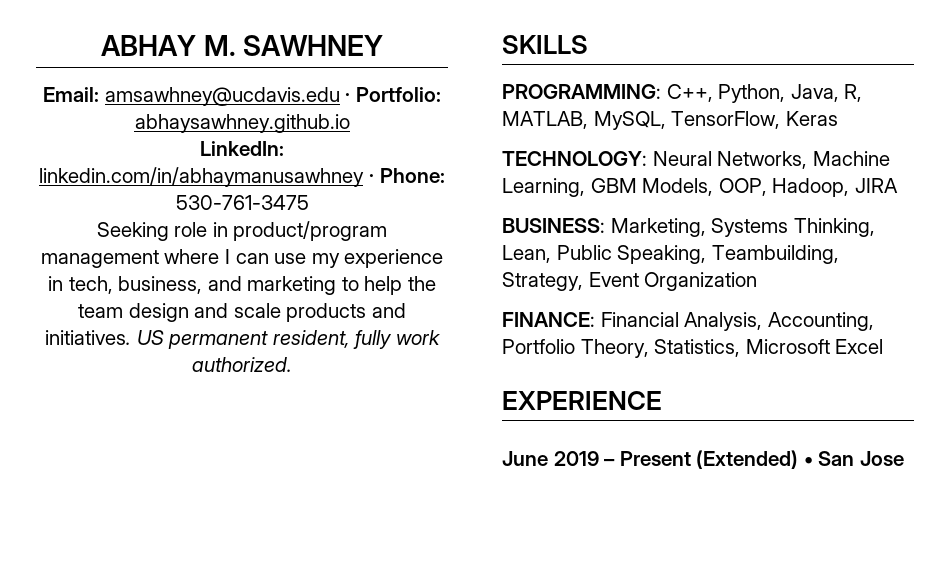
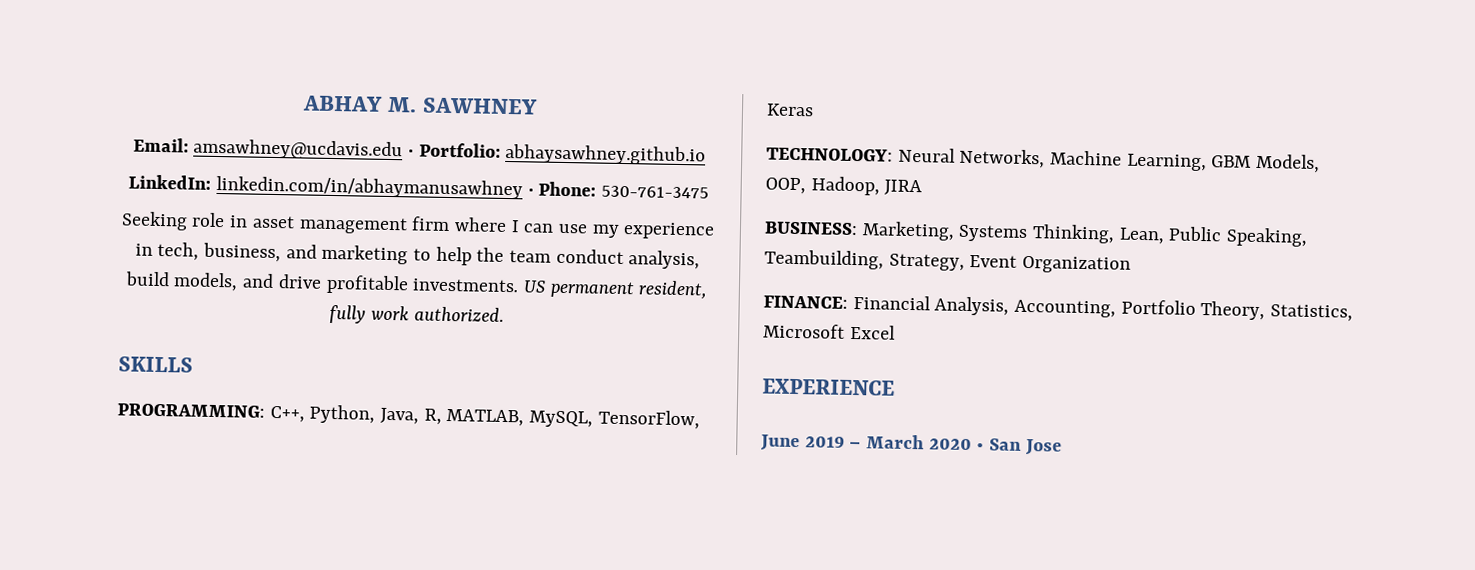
- Seeking role in product/program management where I can use my experience in tech, business, and marketing to help the team design and scale products and initiatives.
+ Seeking role in asset management firm where I can use my experience in tech, business, and marketing to help the team conduct analysis, build models, and drive profitable investments.
- June 2019 – Present (Extended) • San Jose
+ June 2019 – March 2020 • San Jose

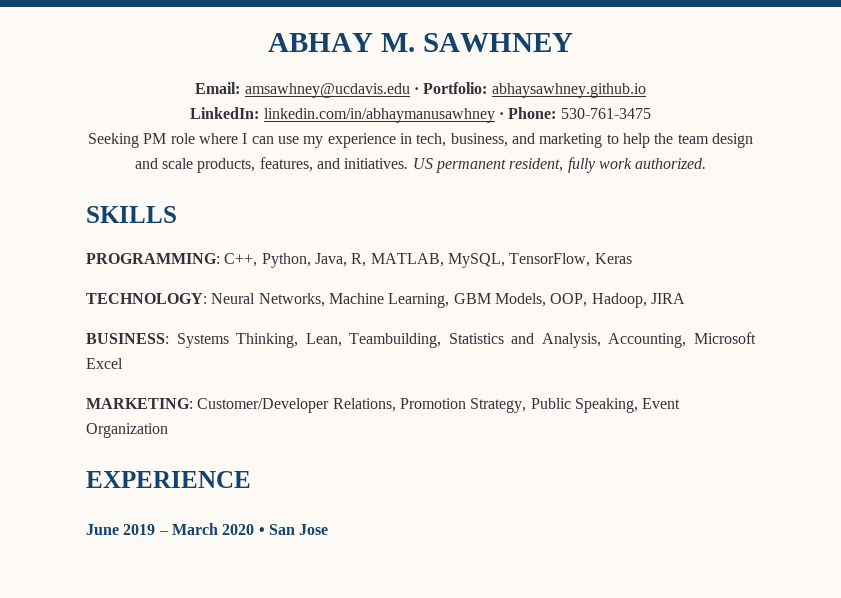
- Seeking role in asset management firm where I can use my experience in tech, business, and marketing to help the team conduct analysis, build models, and drive profitable investments.
+ Seeking PM role where I can use my experience in tech, business, and marketing to help the team design and scale products, features, and initiatives.
- BUSINESS: Marketing, Systems Thinking, Lean, Public Speaking, Teambuilding, Strategy, Event Organization
- FINANCE: Financial Analysis, Accounting, Portfolio Theory, Statistics, Microsoft Excel
+ BUSINESS: Systems Thinking, Lean, Teambuilding, Statistics and Analysis, Accounting, Microsoft Excel
+ MARKETING: Customer/Developer Relations, Promotion Strategy, Public Speaking, Event Organization

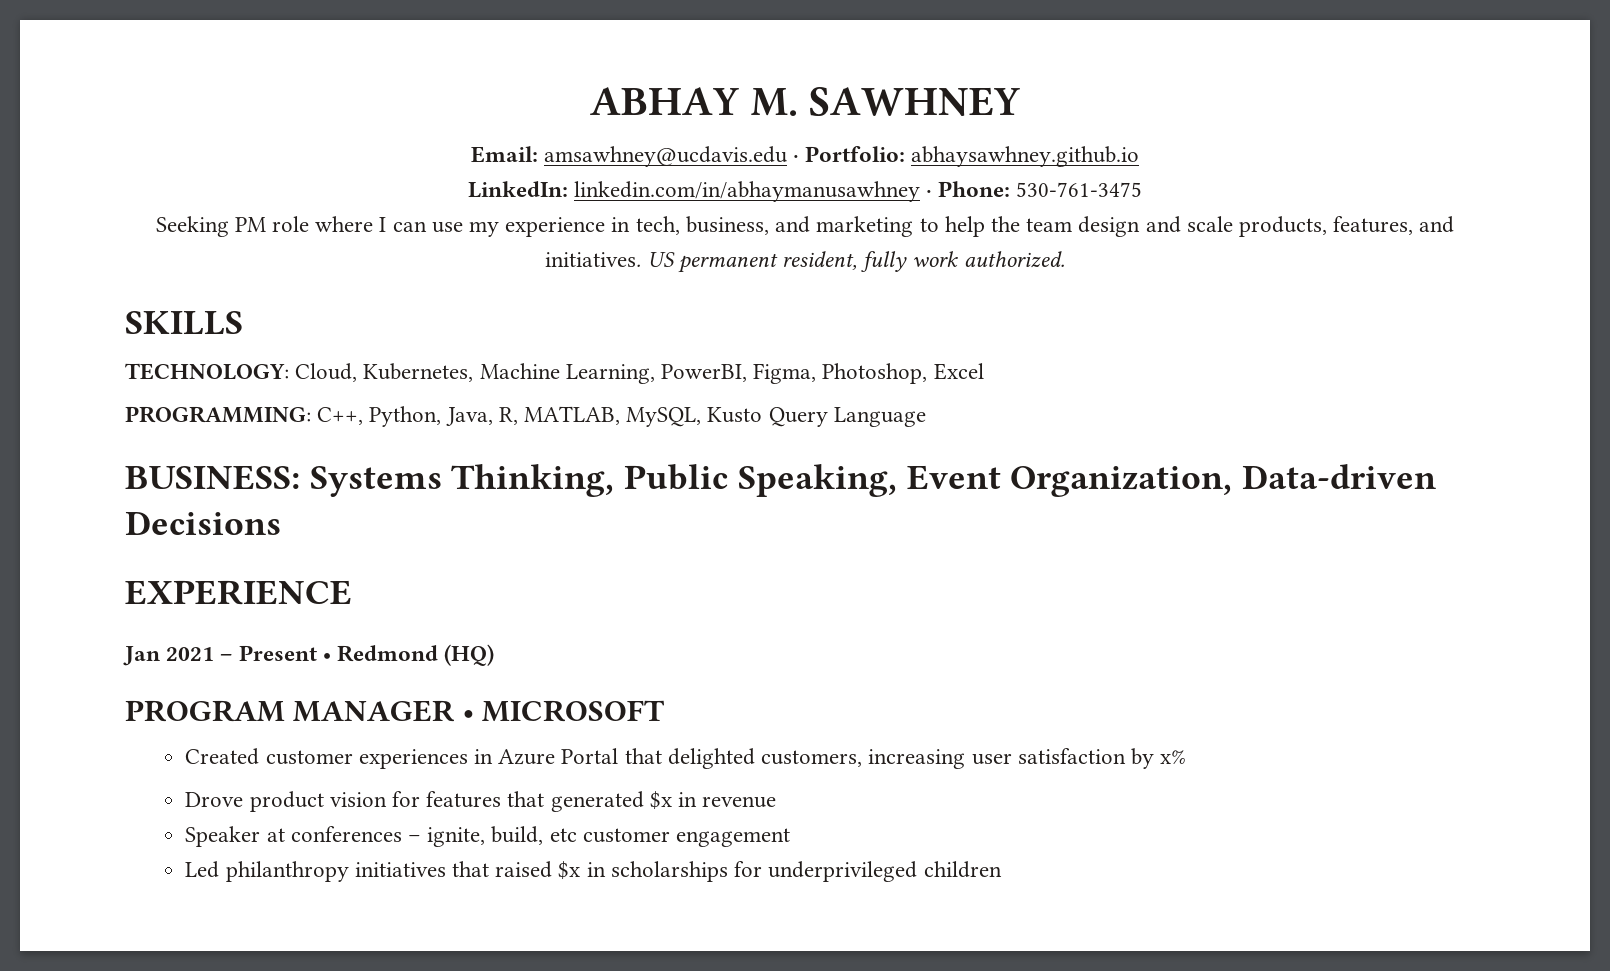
+ TECHNOLOGY: Cloud, Kubernetes, Machine Learning, PowerBI, Figma, Photoshop, Excel
- PROGRAMMING: C++, Python, Java, R, MATLAB, MySQL, TensorFlow, Keras
- TECHNOLOGY: Neural Networks, Machine Learning, GBM Models, OOP, Hadoop, JIRA
- BUSINESS: Systems Thinking, Lean, Teambuilding, Statistics and Analysis, Accounting, Microsoft Excel
- MARKETING: Customer/Developer Relations, Promotion Strategy, Public Speaking, Event Organization
+ PROGRAMMING: C++, Python, Java, R, MATLAB, MySQL, Kusto Query Language
+ BUSINESS: Systems Thinking, Public Speaking, Event Organization, Data-driven Decisions
  EXPERIENCE
- June 2019 – March 2020 • San Jose
+ Jan 2021 – Present • Redmond (HQ)
+ PROGRAM MANAGER • MICROSOFT
+ Created customer experiences in Azure Portal that delighted customers, increasing user satisfaction by x%
+ Drove product vision for features that generated $x in revenue
+ Speaker at conferences – ignite, build, etc customer engagement
+ Led philanthropy initiatives that raised $x in scholarships for underprivileged children

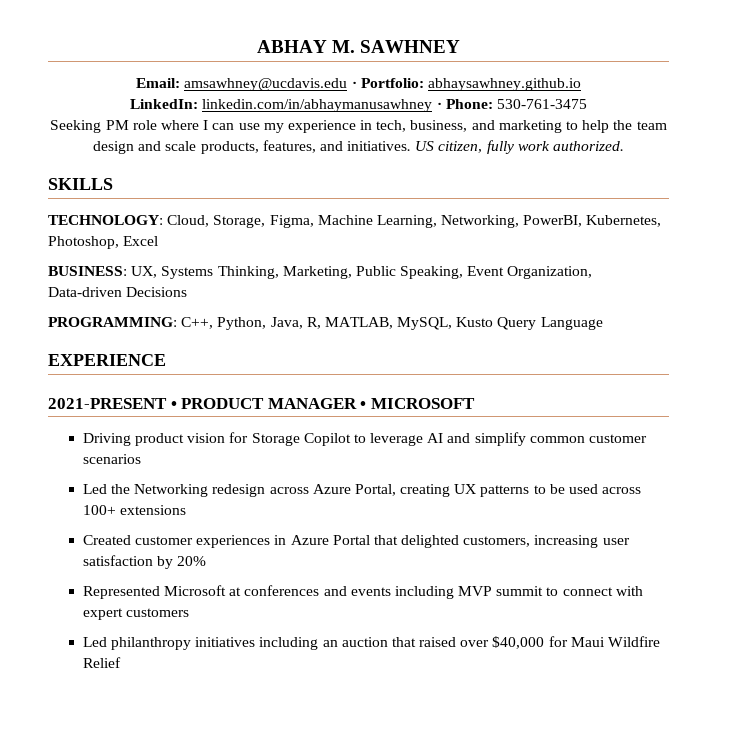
- US permanent resident, fully work authorized.
+ US citizen, fully work authorized.
- TECHNOLOGY: Cloud, Kubernetes, Machine Learning, PowerBI, Figma, Photoshop, Excel
+ TECHNOLOGY: Cloud, Storage, Figma, Machine Learning, Networking, PowerBI, Kubernetes, Photoshop, Excel
+ BUSINESS: UX, Systems Thinking, Marketing, Public Speaking, Event Organization, Data-driven Decisions
- BUSINESS: Systems Thinking, Public Speaking, Event Organization, Data-driven Decisions
  EXPERIENCE
- Jan 2021 – Present • Redmond (HQ)
- PROGRAM MANAGER • MICROSOFT
+ 2021-PRESENT • PRODUCT MANAGER • MICROSOFT
+ Driving product vision for Storage Copilot to leverage AI and simplify common customer scenarios
+ Led the Networking redesign across Azure Portal, creating UX patterns to be used across 100+ extensions
- Created customer experiences in Azure Portal that delighted customers, increasing user satisfaction by x%
- Drove product vision for features that generated $x in revenue
- Speaker at conferences – ignite, build, etc customer engagement
- Led philanthropy initiatives that raised $x in scholarships for underprivileged children
+ Created customer experiences in Azure Portal that delighted customers, increasing user satisfaction by 20%
+ Represented Microsoft at conferences and events including MVP summit to connect with expert customers
+ Led philanthropy initiatives including an auction that raised over $40,000 for Maui Wildfire Relief

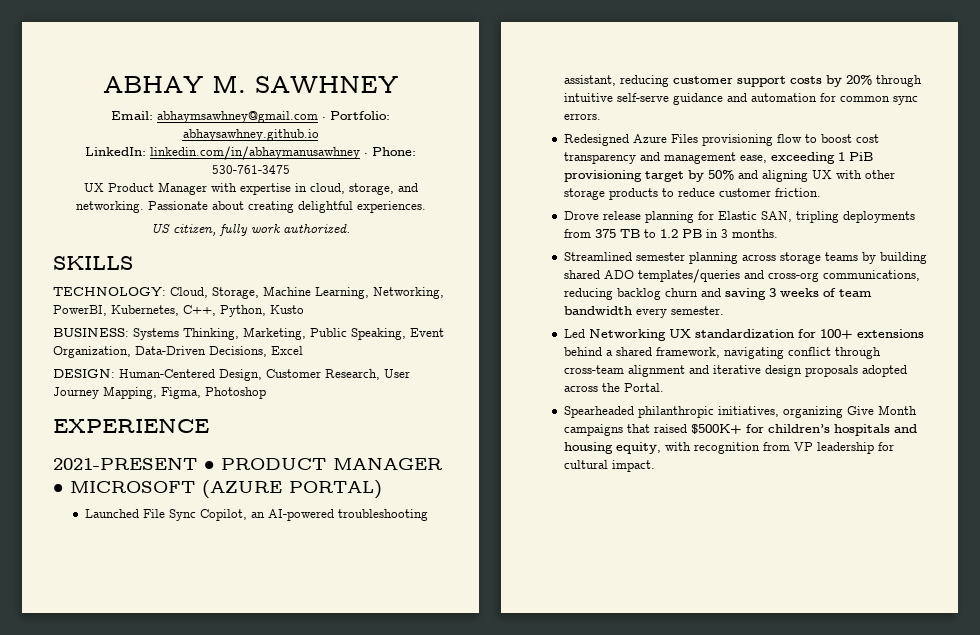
- Email: amsawhney@ucdavis.edu · Portfolio: abhaysawhney.github.io
+ Email: abhaymsawhney@gmail.com · Portfolio: abhaysawhney.github.io
- Seeking PM role where I can use my experience in tech, business, and marketing to help the team design and scale products, features, and initiatives. US citizen, fully work authorized.
+ UX Product Manager with expertise in cloud, storage, and networking. Passionate about creating delightful experiences.
+ US citizen, fully work authorized.
- TECHNOLOGY: Cloud, Storage, Figma, Machine Learning, Networking, PowerBI, Kubernetes, Photoshop, Excel
+ TECHNOLOGY: Cloud, Storage, Machine Learning, Networking, PowerBI, Kubernetes, C++, Python, Kusto
- BUSINESS: UX, Systems Thinking, Marketing, Public Speaking, Event Organization, Data-driven Decisions
- PROGRAMMING: C++, Python, Java, R, MATLAB, MySQL, Kusto Query Language
+ BUSINESS: Systems Thinking, Marketing, Public Speaking, Event Organization, Data-Driven Decisions, Excel
+ DESIGN: Human-Centered Design, Customer Research, User Journey Mapping, Figma, Photoshop
- 2021-PRESENT • PRODUCT MANAGER • MICROSOFT
- Driving product vision for Storage Copilot to leverage AI and simplify common customer scenarios
- Led the Networking redesign across Azure Portal, creating UX patterns to be used across 100+ extensions
- Created customer experiences in Azure Portal that delighted customers, increasing user satisfaction by 20%
- Represented Microsoft at conferences and events including MVP summit to connect with expert customers
- Led philanthropy initiatives including an auction that raised over $40,000 for Maui Wildfire Relief
+ 2021-PRESENT • PRODUCT MANAGER • MICROSOFT (AZURE PORTAL)
+ Launched File Sync Copilot, an AI-powered troubleshooting assistant, reducing customer support costs by 20% through intuitive self-serve guidance and automation for common sync errors.
+ Redesigned Azure Files provisioning flow to boost cost transparency and management ease, exceeding 1 PiB provisioning target by 50% and aligning UX with other storage products to reduce customer friction.
+ Drove release planning for Elastic SAN, tripling deployments from 375 TB to 1.2 PB in 3 months.
+ Streamlined semester planning across storage teams by building shared ADO templates/queries and cross-org communications, reducing backlog churn and saving 3 weeks of team bandwidth every semester.
+ Led Networking UX standardization for 100+ extensions behind a shared framework, navigating conflict through cross-team alignment and iterative design proposals adopted across the Portal.
+ Spearheaded philanthropic initiatives, organizing Give Month campaigns that raised $500K+ for children’s hospitals and housing equity, with recognition from VP leadership for cultural impact.

